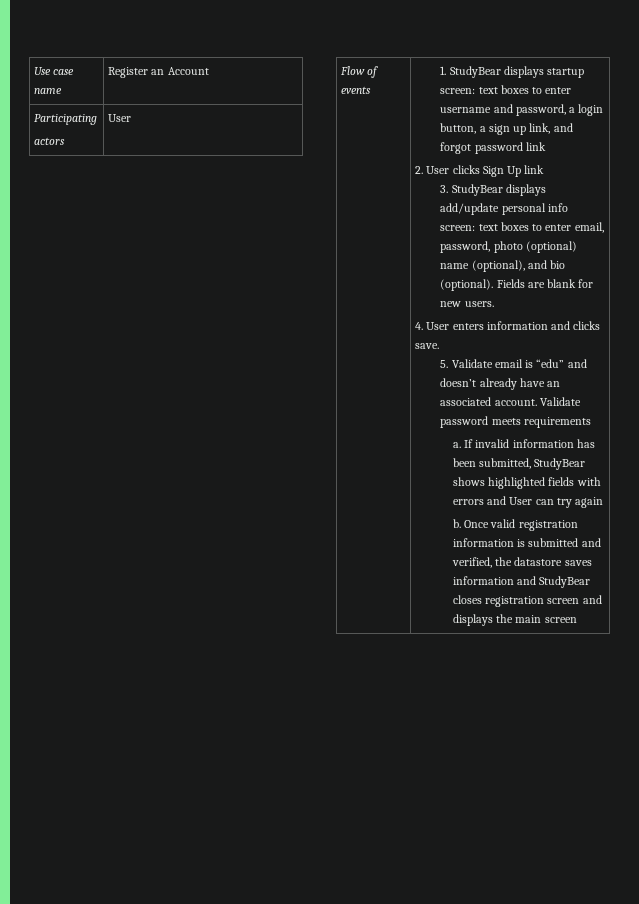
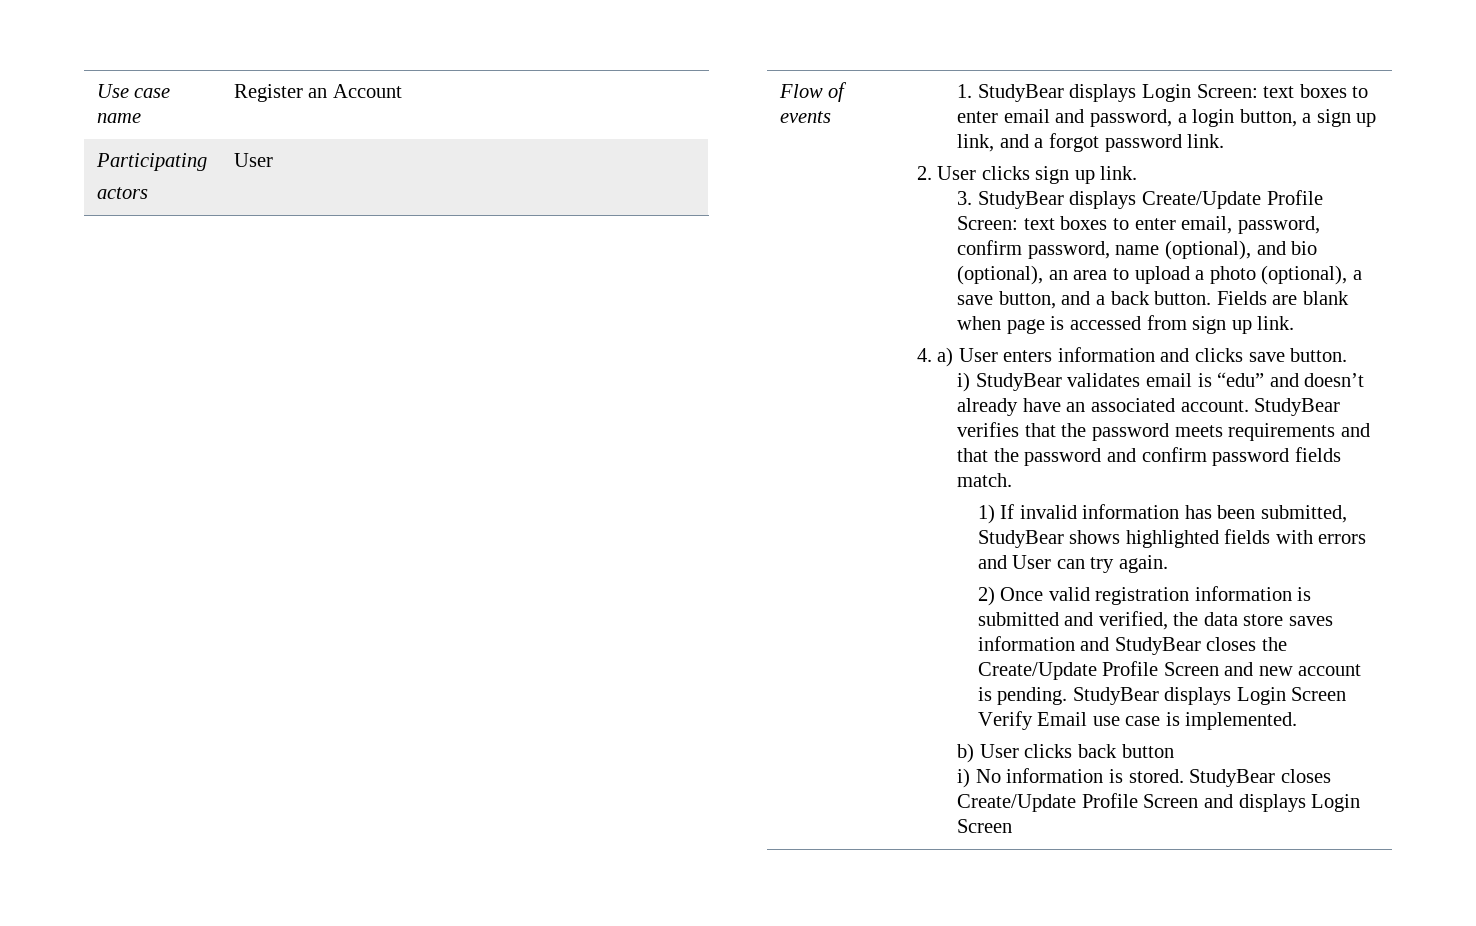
- 1. StudyBear displays startup screen: text boxes to enter username and password, a login button, a sign up link, and forgot password link
+ 1. StudyBear displays Login Screen: text boxes to enter email and password, a login button, a sign up link, and a forgot password link.
- 2. User clicks Sign Up link
+ 2. User clicks sign up link.
- 3. StudyBear displays add/update personal info screen: text boxes to enter email, password, photo (optional) name (optional), and bio (optional). Fields are blank for new users.
+ 3. StudyBear displays Create/Update Profile Screen: text boxes to enter email, password, confirm password, name (optional), and bio (optional), an area to upload a photo (optional), a save button, and a back button. Fields are blank when page is accessed from sign up link.
- 4. User enters information and clicks save.
- 5. Validate email is “edu” and doesn’t already have an associated account.
+ 4. a) User enters information and clicks save button.
+ i) StudyBear validates email is “edu” and doesn’t already have an associated account.
- Validate password meets requirements
- a. If invalid information has been submitted, StudyBear shows highlighted fields with errors and User can try again
- b. Once valid registration information is submitted and verified, the datastore saves information and StudyBear closes registration screen and displays the main screen
+ StudyBear verifies that the password meets requirements and that the password and confirm password fields match.
+ 1) If invalid information has been submitted, StudyBear shows highlighted fields with errors and User can try again.
+ 2) Once valid registration information is submitted and verified, the data store saves information and StudyBear closes the Create/Update Profile Screen and new account is pending. StudyBear displays Login Screen Verify Email use case is implemented.
+ b) User clicks back button
+ i) No information is stored. StudyBear closes Create/Update Profile Screen and displays Login Screen

